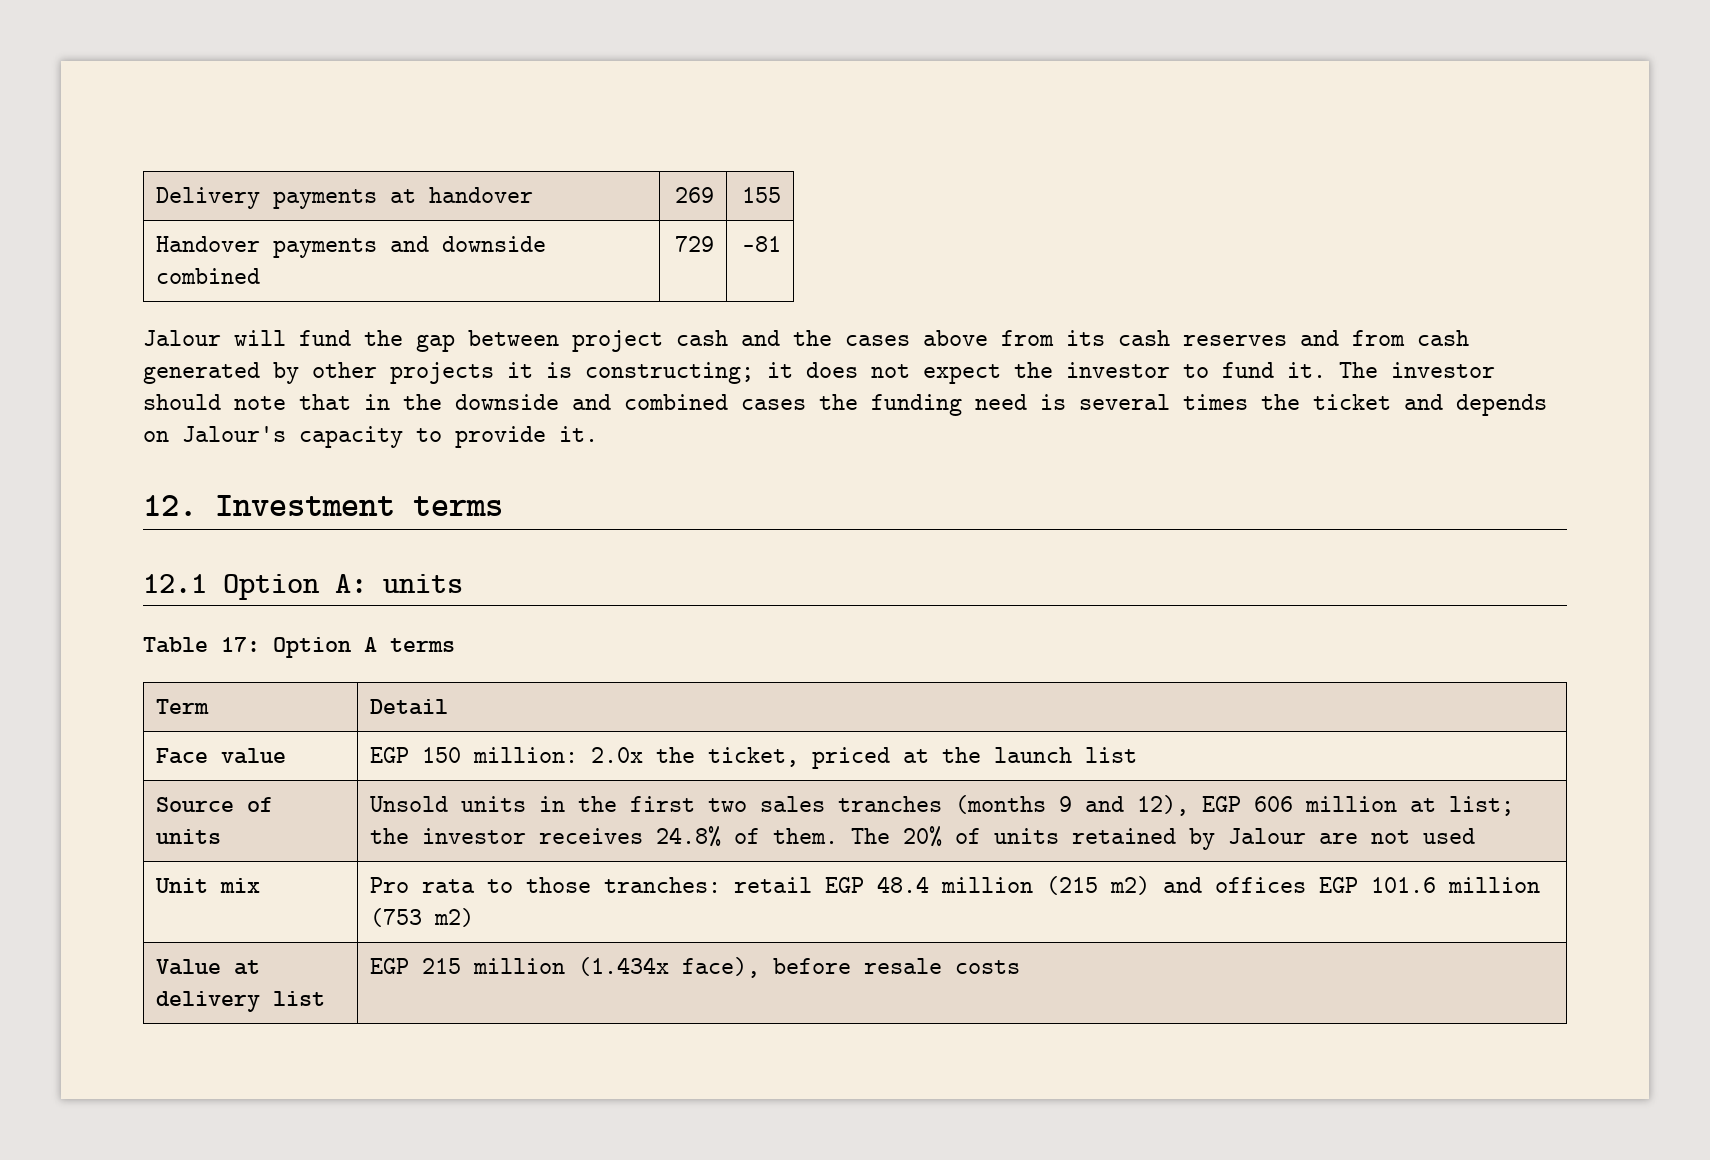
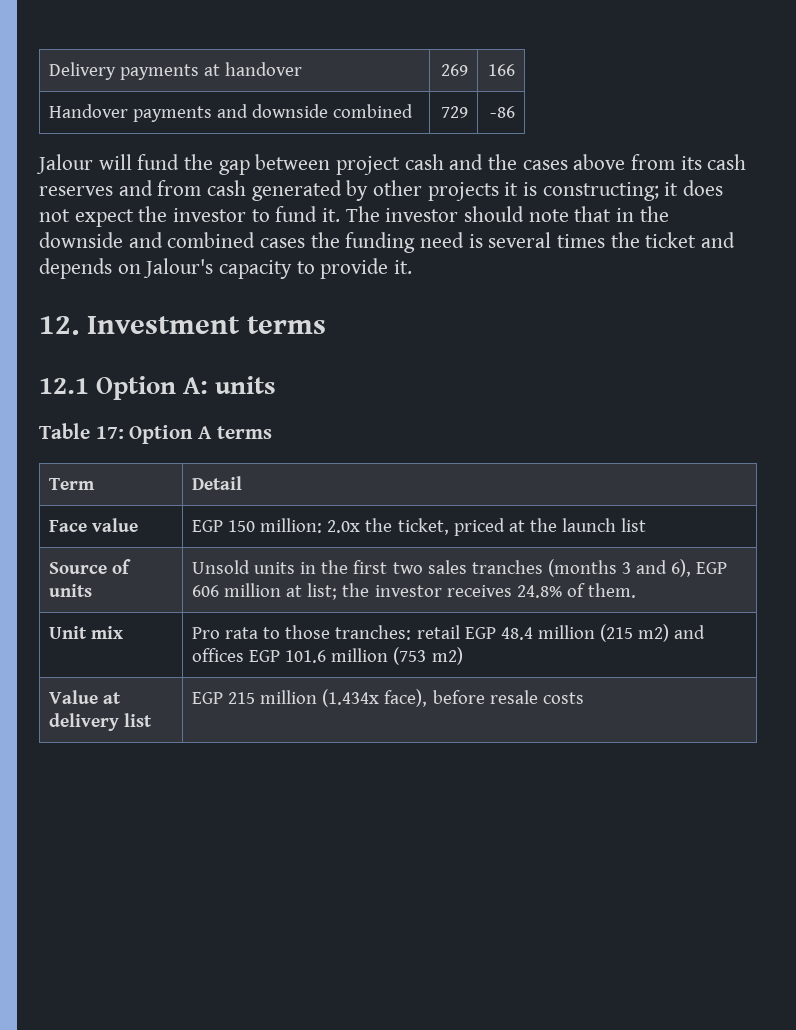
- Delivery payments at handover | 269 | 155
+ Delivery payments at handover | 269 | 166
- Handover payments and downside combined | 729 | -81
+ Handover payments and downside combined | 729 | -86
- Source of units | Unsold units in the first two sales tranches (months 9 and 12), EGP 606 million at list; the investor receives 24.8% of them. The 20% of units retained by Jalour are not used
+ Source of units | Unsold units in the first two sales tranches (months 3 and 6), EGP 606 million at list; the investor receives 24.8% of them.

